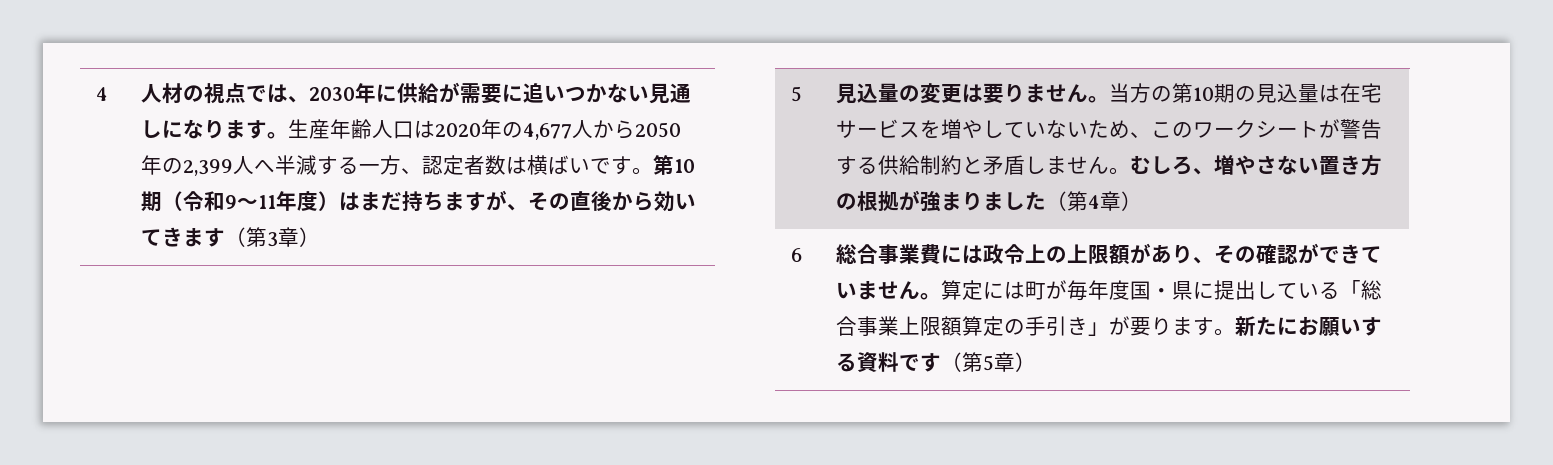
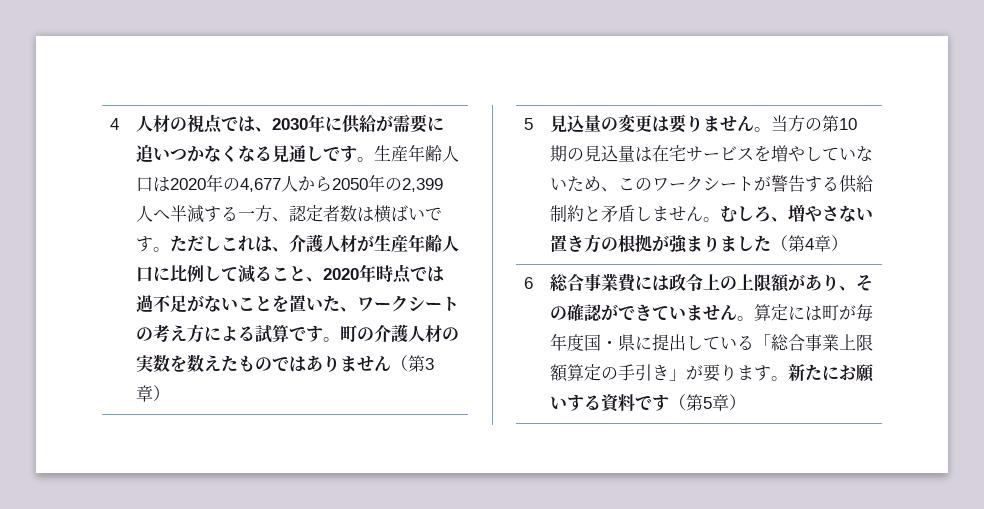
- 人材の視点では、2030年に供給が需要に追いつかない見通しになります。
+ 人材の視点では、2030年に供給が需要に追いつかなくなる見通しです。
- 第10期（令和9〜11年度）はまだ持ちますが、その直後から効いてきます（第3章）
+ ただしこれは、介護人材が生産年齢人口に比例して減ること、2020年時点では過不足がないことを置いた、ワークシートの考え方による試算です。町の介護人材の実数を数えたものではありません（第3章）

